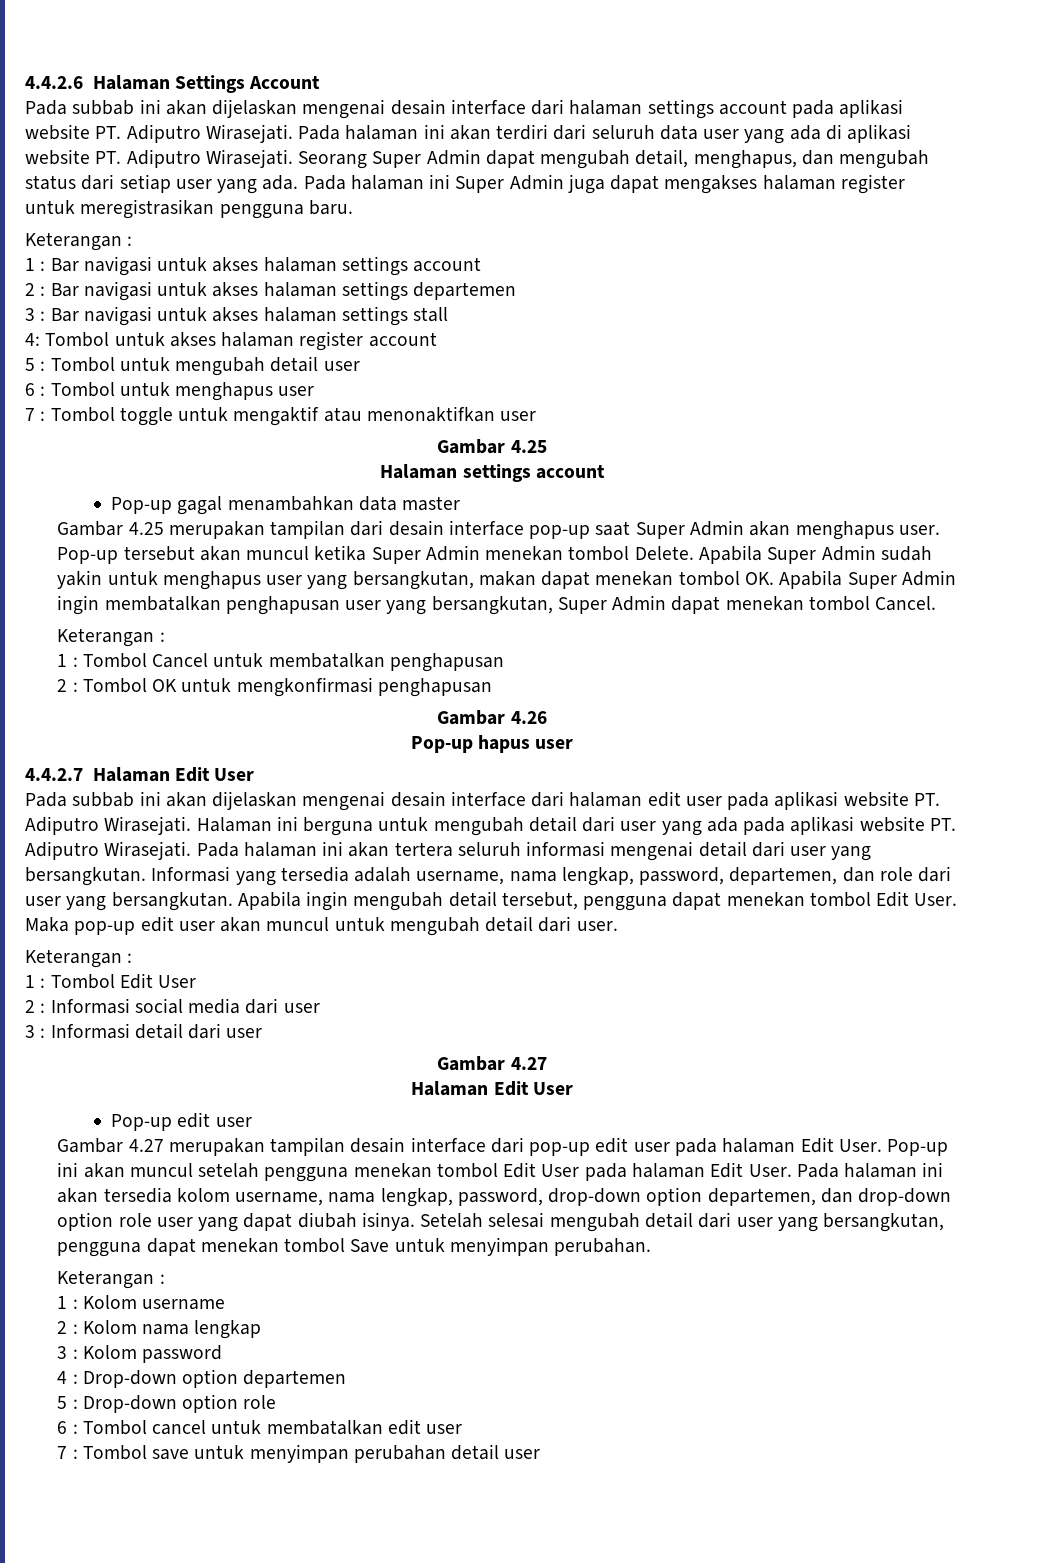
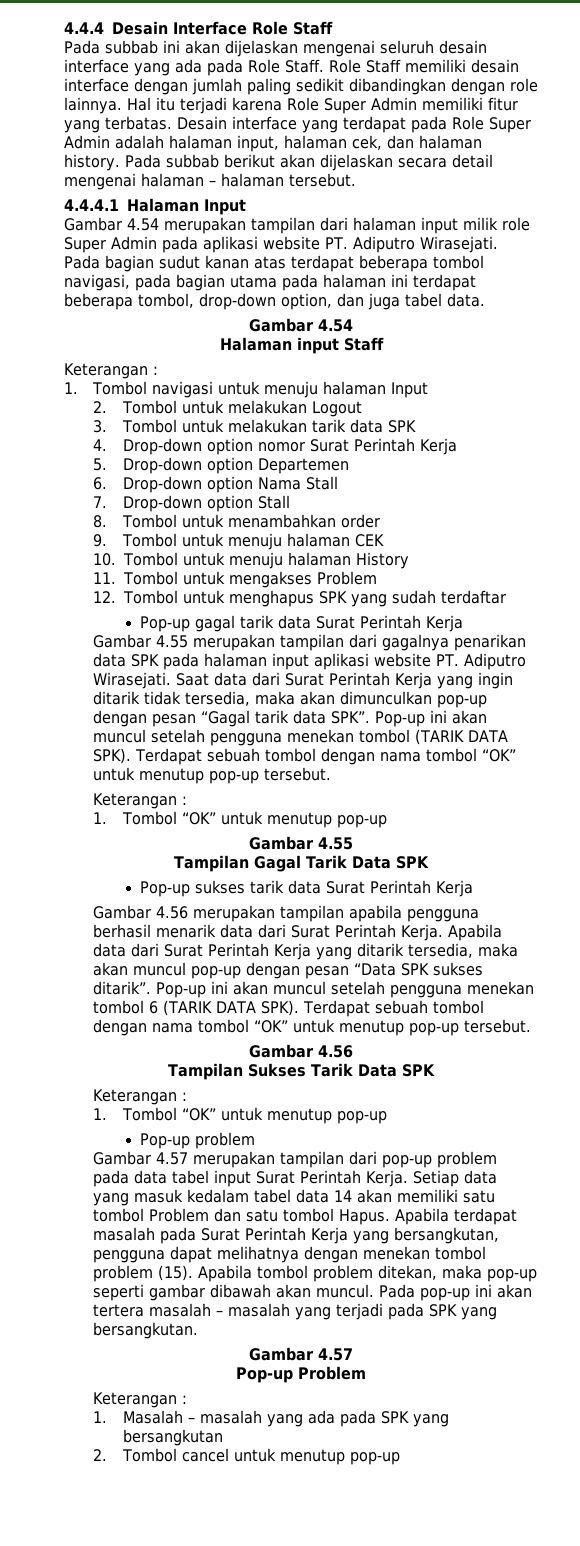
- 4.4.2.6 Halaman Settings Account
- Pada subbab ini akan dijelaskan mengenai desain interface dari halaman settings account pada aplikasi website PT. Adiputro Wirasejati. Pada halaman ini akan terdiri dari seluruh data user yang ada di aplikasi website PT. Adiputro Wirasejati. Seorang Super Admin dapat mengubah detail, menghapus, dan mengubah status dari setiap user yang ada. Pada halaman ini Super Admin juga dapat mengakses halaman register untuk meregistrasikan pengguna baru.
+ 4.4.4 Desain Interface Role Staff
+ Pada subbab ini akan dijelaskan mengenai seluruh desain interface yang ada pada Role Staff. Role Staff memiliki desain interface dengan jumlah paling sedikit dibandingkan dengan role lainnya. Hal itu terjadi karena Role Super Admin memiliki fitur yang terbatas. Desain interface yang terdapat pada Role Super Admin adalah halaman input, halaman cek, dan halaman history. Pada subbab berikut akan dijelaskan secara detail mengenai halaman – halaman tersebut.
+ 4.4.4.1 Halaman Input
+ Gambar 4.54 merupakan tampilan dari halaman input milik role Super Admin pada aplikasi website PT. Adiputro Wirasejati. Pada bagian sudut kanan atas terdapat beberapa tombol navigasi, pada bagian utama pada halaman ini terdapat beberapa tombol, drop-down option, dan juga tabel data.
+ Gambar 4.54
+ Halaman input Staff
  Keterangan :
- 1 : Bar navigasi untuk akses halaman settings account
- 2 : Bar navigasi untuk akses halaman settings departemen
- 3 : Bar navigasi untuk akses halaman settings stall
- 4: Tombol untuk akses halaman register account
- 5 : Tombol untuk mengubah detail user
- 6 : Tombol untuk menghapus user
- 7 : Tombol toggle untuk mengaktif atau menonaktifkan user
- Gambar 4.25
- Halaman settings account
- Pop-up gagal menambahkan data master
- Gambar 4.25 merupakan tampilan dari desain interface pop-up saat Super Admin akan menghapus user. Pop-up tersebut akan muncul ketika Super Admin menekan tombol Delete. Apabila Super Admin sudah yakin untuk menghapus user yang bersangkutan, makan dapat menekan tombol OK. Apabila Super Admin ingin membatalkan penghapusan user yang bersangkutan, Super Admin dapat menekan tombol Cancel.
+ 1. Tombol navigasi untuk menuju halaman Input
+ 2. Tombol untuk melakukan Logout
+ 3. Tombol untuk melakukan tarik data SPK
+ 4. Drop-down option nomor Surat Perintah Kerja
+ 5. Drop-down option Departemen
+ 6. Drop-down option Nama Stall
+ 7. Drop-down option Stall
+ 8. Tombol untuk menambahkan order
+ 9. Tombol untuk menuju halaman CEK
+ 10. Tombol untuk menuju halaman History
+ 11. Tombol untuk mengakses Problem
+ 12. Tombol untuk menghapus SPK yang sudah terdaftar
+ Pop-up gagal tarik data Surat Perintah Kerja
+ Gambar 4.55 merupakan tampilan dari gagalnya penarikan data SPK pada halaman input aplikasi website PT. Adiputro Wirasejati. Saat data dari Surat Perintah Kerja yang ingin ditarik tidak tersedia, maka akan dimunculkan pop-up dengan pesan “Gagal tarik data SPK”. Pop-up ini akan muncul setelah pengguna menekan tombol (TARIK DATA SPK). Terdapat sebuah tombol dengan nama tombol “OK” untuk menutup pop-up tersebut.
  Keterangan :
- 1 : Tombol Cancel untuk membatalkan penghapusan
- 2 : Tombol OK untuk mengkonfirmasi penghapusan
- Gambar 4.26
- Pop-up hapus user
- 4.4.2.7 Halaman Edit User
- Pada subbab ini akan dijelaskan mengenai desain interface dari halaman edit user pada aplikasi website PT. Adiputro Wirasejati. Halaman ini berguna untuk mengubah detail dari user yang ada pada aplikasi website PT. Adiputro Wirasejati. Pada halaman ini akan tertera seluruh informasi mengenai detail dari user yang bersangkutan. Informasi yang tersedia adalah username, nama lengkap, password, departemen, dan role dari user yang bersangkutan. Apabila ingin mengubah detail tersebut, pengguna dapat menekan tombol Edit User. Maka pop-up edit user akan muncul untuk mengubah detail dari user.
+ 1. Tombol “OK” untuk menutup pop-up
+ Gambar 4.55
+ Tampilan Gagal Tarik Data SPK
+ Pop-up sukses tarik data Surat Perintah Kerja
+ Gambar 4.56 merupakan tampilan apabila pengguna berhasil menarik data dari Surat Perintah Kerja. Apabila data dari Surat Perintah Kerja yang ditarik tersedia, maka akan muncul pop-up dengan pesan “Data SPK sukses ditarik”. Pop-up ini akan muncul setelah pengguna menekan tombol 6 (TARIK DATA SPK). Terdapat sebuah tombol dengan nama tombol “OK” untuk menutup pop-up tersebut.
+ Gambar 4.56
+ Tampilan Sukses Tarik Data SPK
  Keterangan :
- 1 : Tombol Edit User
- 2 : Informasi social media dari user
- 3 : Informasi detail dari user
- Gambar 4.27
- Halaman Edit User
- Pop-up edit user
- Gambar 4.27 merupakan tampilan desain interface dari pop-up edit user pada halaman Edit User. Pop-up ini akan muncul setelah pengguna menekan tombol Edit User pada halaman Edit User. Pada halaman ini akan tersedia kolom username, nama lengkap, password, drop-down option departemen, dan drop-down option role user yang dapat diubah isinya. Setelah selesai mengubah detail dari user yang bersangkutan, pengguna dapat menekan tombol Save untuk menyimpan perubahan.
+ 1. Tombol “OK” untuk menutup pop-up
+ Pop-up problem
+ Gambar 4.57 merupakan tampilan dari pop-up problem pada data tabel input Surat Perintah Kerja. Setiap data yang masuk kedalam tabel data 14 akan memiliki satu tombol Problem dan satu tombol Hapus. Apabila terdapat masalah pada Surat Perintah Kerja yang bersangkutan, pengguna dapat melihatnya dengan menekan tombol problem (15). Apabila tombol problem ditekan, maka pop-up seperti gambar dibawah akan muncul. Pada pop-up ini akan tertera masalah – masalah yang terjadi pada SPK yang bersangkutan.
+ Gambar 4.57
+ Pop-up Problem
  Keterangan :
- 1 : Kolom username
- 2 : Kolom nama lengkap
- 3 : Kolom password
- 4 : Drop-down option departemen
- 5 : Drop-down option role
- 6 : Tombol cancel untuk membatalkan edit user
- 7 : Tombol save untuk menyimpan perubahan detail user
+ 1. Masalah – masalah yang ada pada SPK yang bersangkutan
+ 2. Tombol cancel untuk menutup pop-up

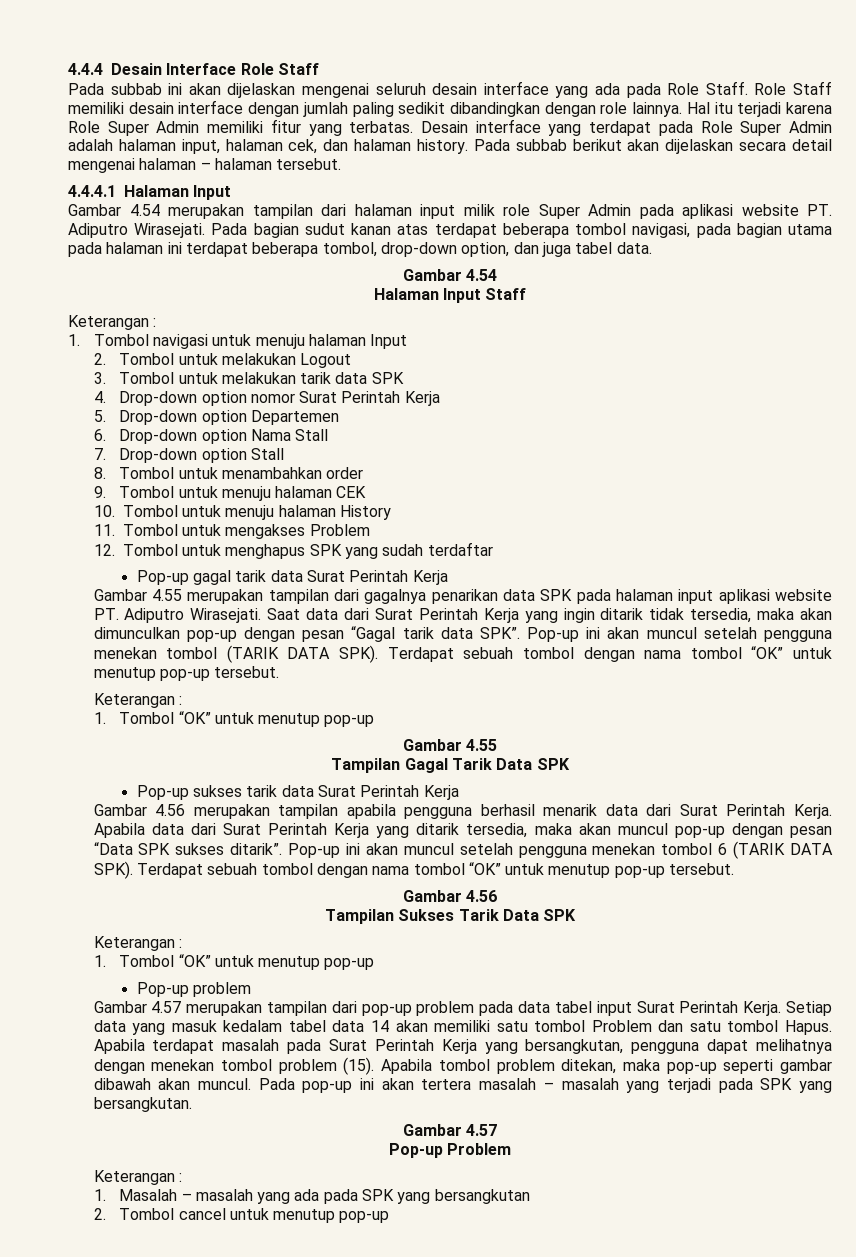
- Halaman input Staff
+ Halaman Input Staff

